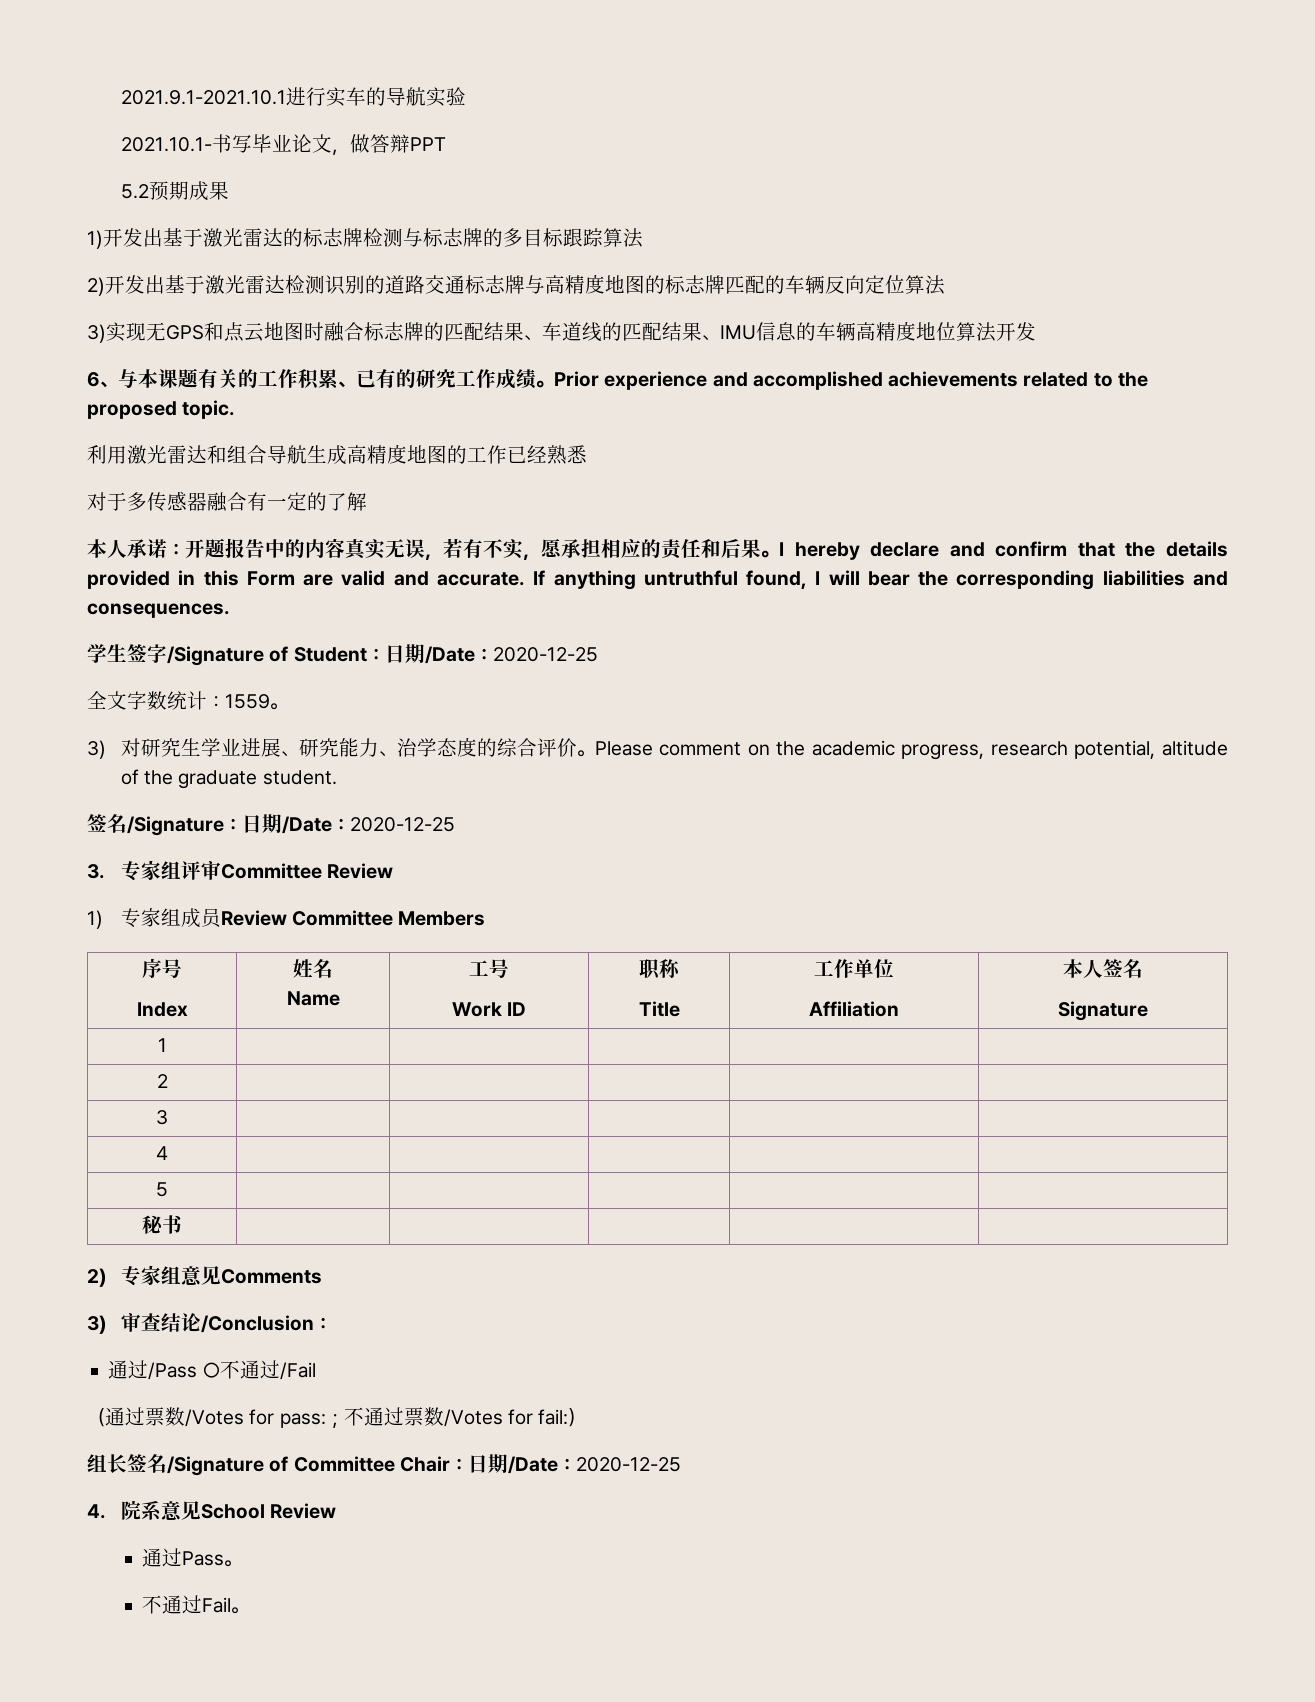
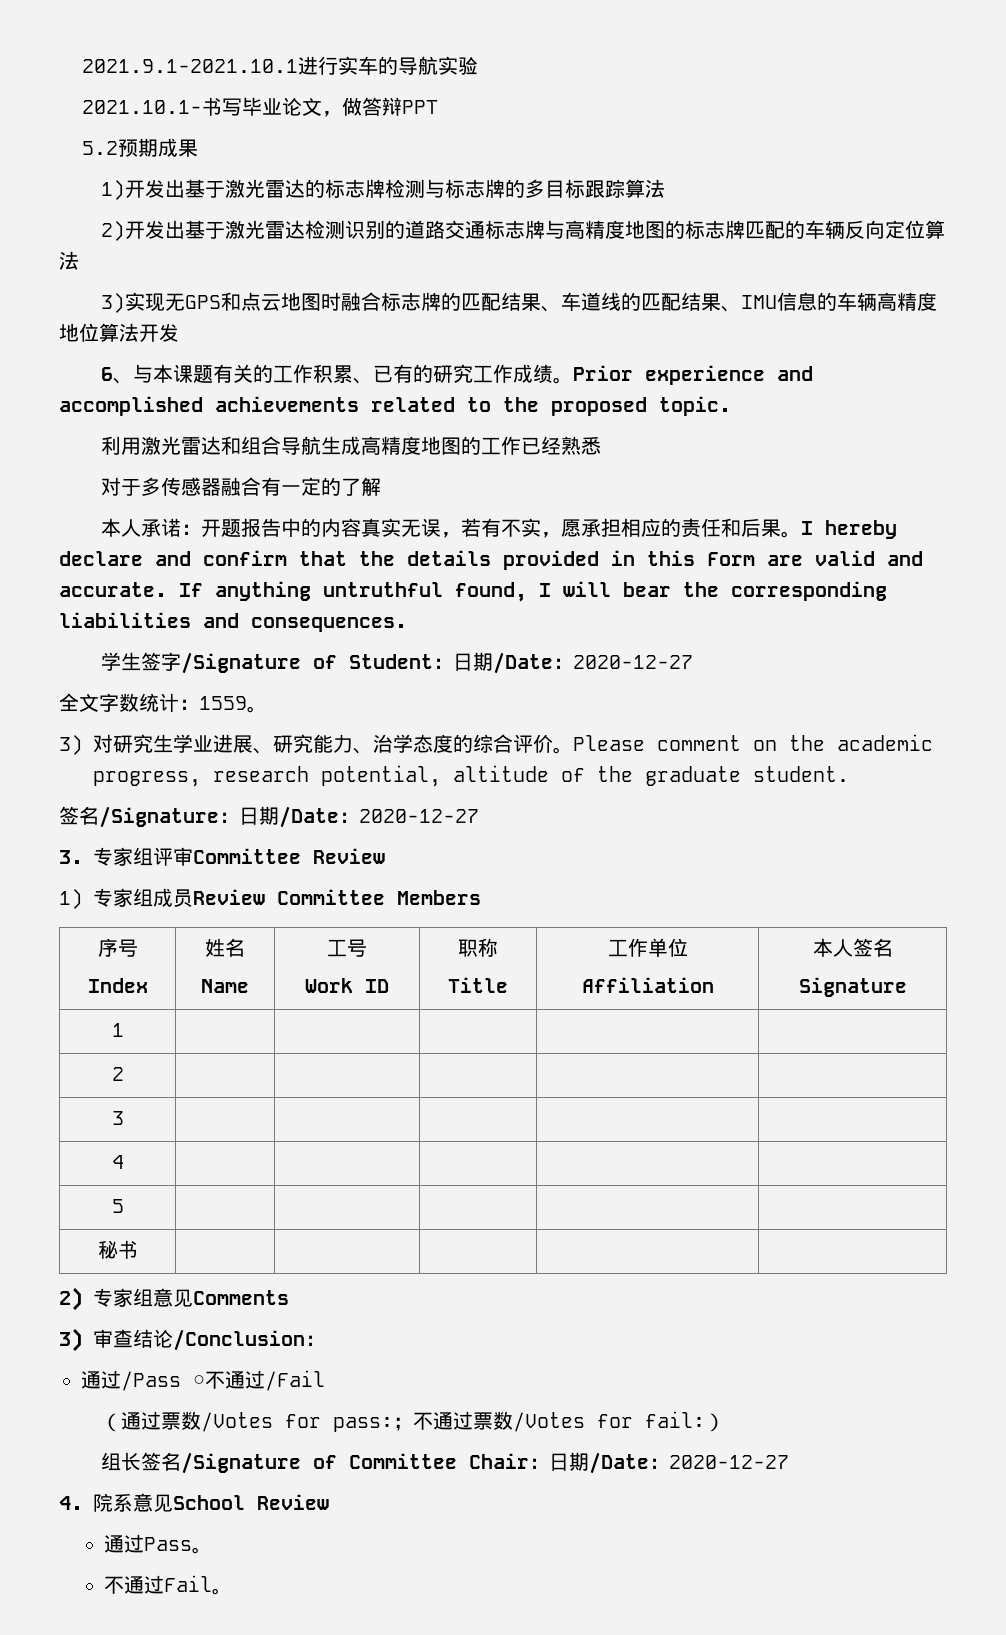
- 学生签字/Signature of Student：日期/Date：2020-12-25
+ 学生签字/Signature of Student：日期/Date：2020-12-27
- 签名/Signature：日期/Date：2020-12-25
+ 签名/Signature：日期/Date：2020-12-27
- 组长签名/Signature of Committee Chair：日期/Date：2020-12-25
+ 组长签名/Signature of Committee Chair：日期/Date：2020-12-27

